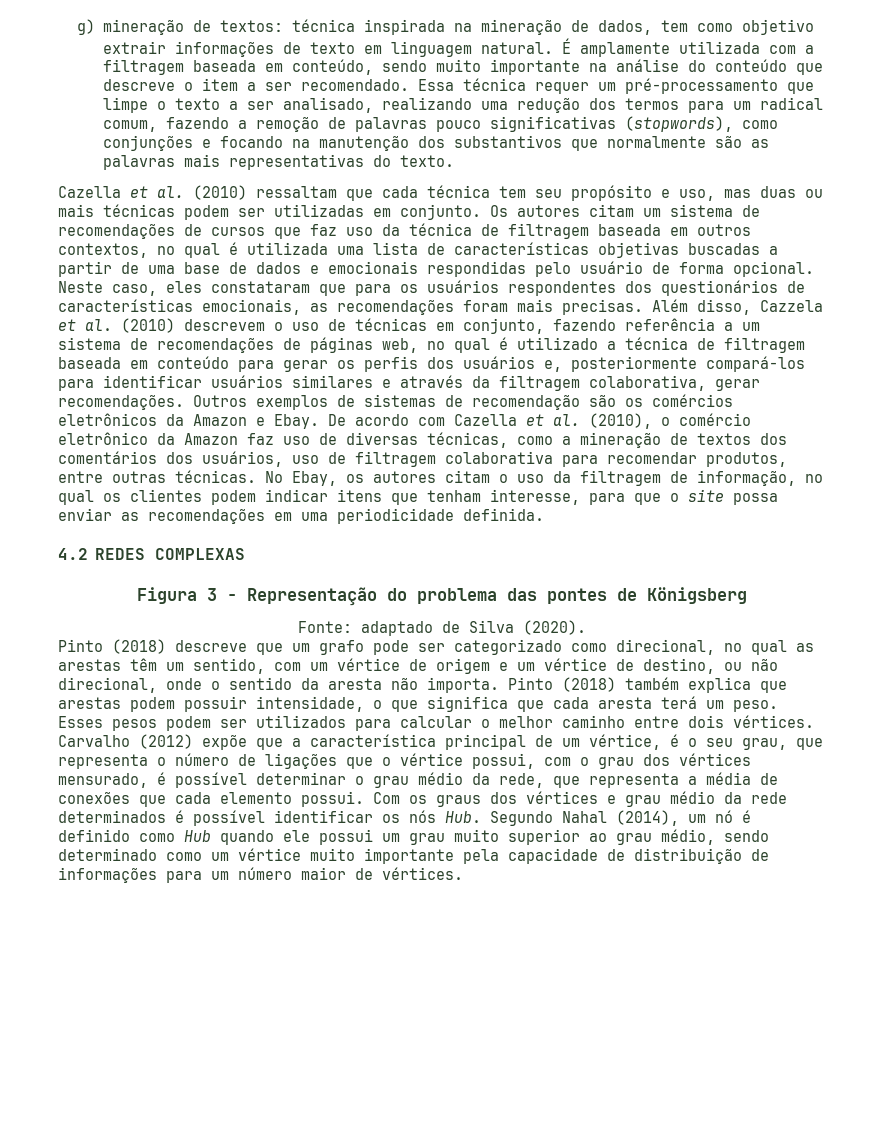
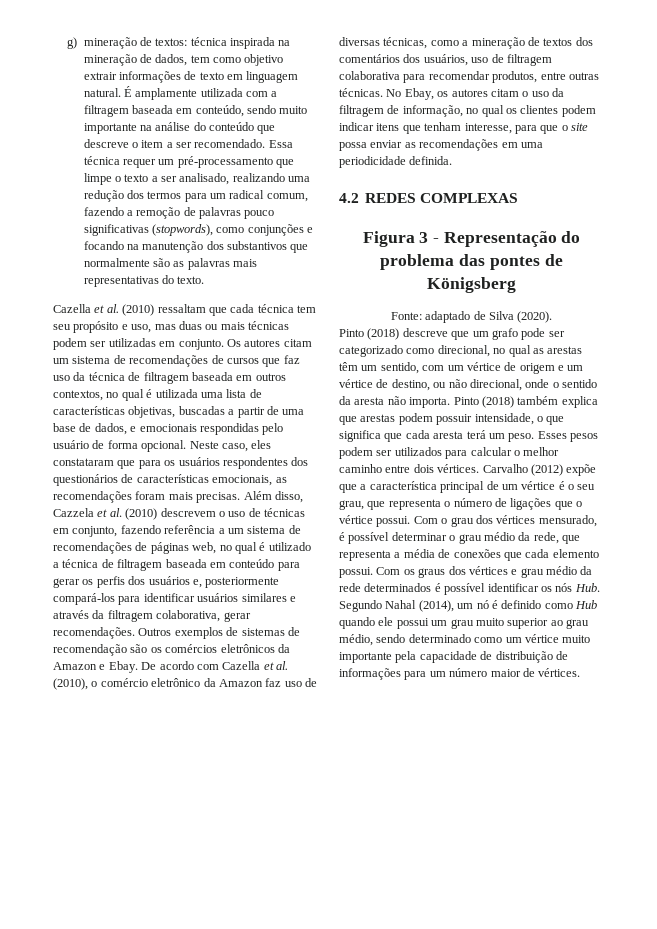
- Os autores citam um sistema de recomendações de cursos que faz uso da técnica de filtragem baseada em outros contextos, no qual é utilizada uma lista de características objetivas buscadas a partir de uma base de dados e emocionais respondidas pelo usuário de forma opcional.
+ Os autores citam um sistema de recomendações de cursos que faz uso da técnica de filtragem baseada em outros contextos, no qual é utilizada uma lista de características objetivas, buscadas a partir de uma base de dados, e emocionais respondidas pelo usuário de forma opcional.
- Carvalho (2012) expõe que a característica principal de um vértice, é o seu grau, que representa o número de ligações que o vértice possui, com o grau dos vértices mensurado, é possível determinar o grau médio da rede, que representa a média de conexões que cada elemento possui.
+ Carvalho (2012) expõe que a característica principal de um vértice é o seu grau, que representa o número de ligações que o vértice possui. Com o grau dos vértices mensurado, é possível determinar o grau médio da rede, que representa a média de conexões que cada elemento possui.

